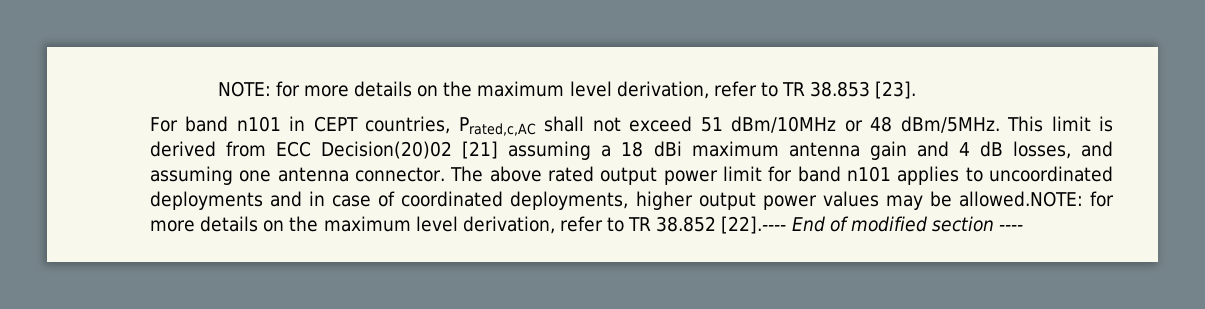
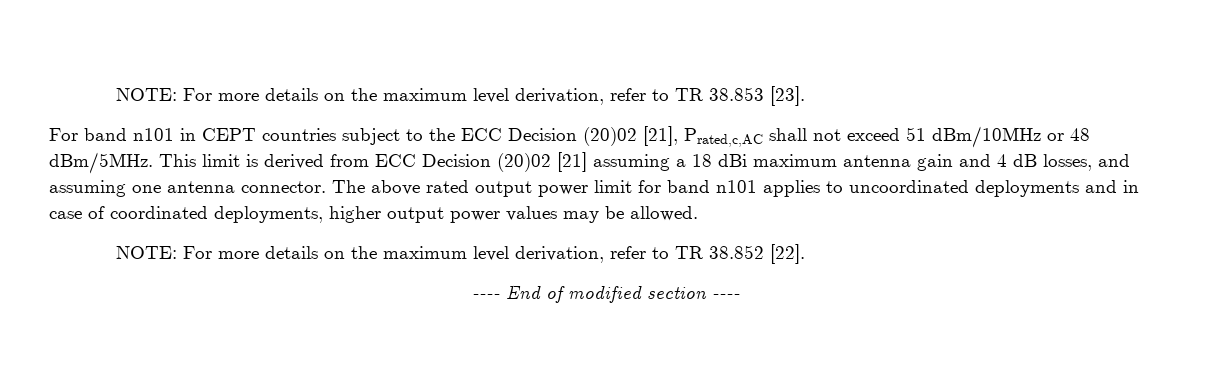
- NOTE: for more details on the maximum level derivation, refer to TR 38.853 [23].
+ NOTE: For more details on the maximum level derivation, refer to TR 38.853 [23].
- For band n101 in CEPT countries, Prated,c,AC shall not exceed 51 dBm/10MHz or 48 dBm/5MHz.
+ For band n101 in CEPT countries subject to the ECC Decision (20)02 [21], Prated,c,AC shall not exceed 51 dBm/10MHz or 48 dBm/5MHz.
- This limit is derived from ECC Decision(20)02 [21] assuming a 18 dBi maximum antenna gain and 4 dB losses, and assuming one antenna connector.
+ This limit is derived from ECC Decision (20)02 [21] assuming a 18 dBi maximum antenna gain and 4 dB losses, and assuming one antenna connector.
- The above rated output power limit for band n101 applies to uncoordinated deployments and in case of coordinated deployments, higher output power values may be allowed.NOTE: for more details on the maximum level derivation, refer to TR 38.852 [22].---- End of modified section ----
+ The above rated output power limit for band n101 applies to uncoordinated deployments and in case of coordinated deployments, higher output power values may be allowed.
+ NOTE: For more details on the maximum level derivation, refer to TR 38.852 [22].
+ ---- End of modified section ----

